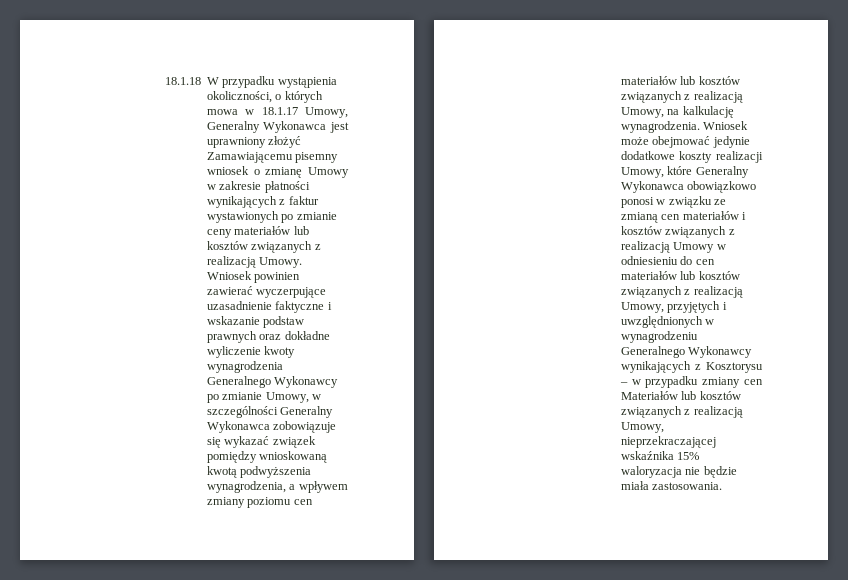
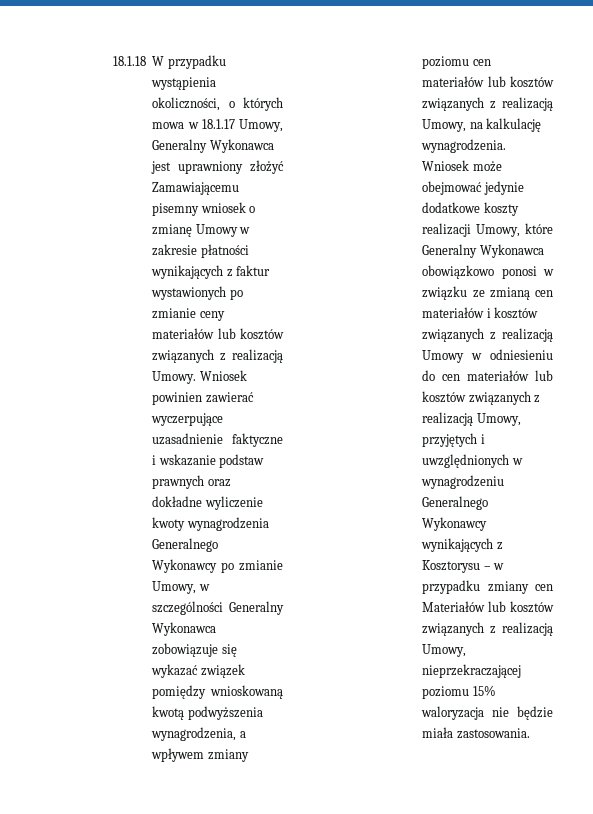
- Wniosek może obejmować jedynie dodatkowe koszty realizacji Umowy, które Generalny Wykonawca obowiązkowo ponosi w związku ze zmianą cen materiałów i kosztów związanych z realizacją Umowy w odniesieniu do cen materiałów lub kosztów związanych z realizacją Umowy, przyjętych i uwzględnionych w wynagrodzeniu Generalnego Wykonawcy wynikających z Kosztorysu – w przypadku zmiany cen Materiałów lub kosztów związanych z realizacją Umowy, nieprzekraczającej wskaźnika 15% waloryzacja nie będzie miała zastosowania.
+ Wniosek może obejmować jedynie dodatkowe koszty realizacji Umowy, które Generalny Wykonawca obowiązkowo ponosi w związku ze zmianą cen materiałów i kosztów związanych z realizacją Umowy w odniesieniu do cen materiałów lub kosztów związanych z realizacją Umowy, przyjętych i uwzględnionych w wynagrodzeniu Generalnego Wykonawcy wynikających z Kosztorysu – w przypadku zmiany cen Materiałów lub kosztów związanych z realizacją Umowy, nieprzekraczającej poziomu 15% waloryzacja nie będzie miała zastosowania.

